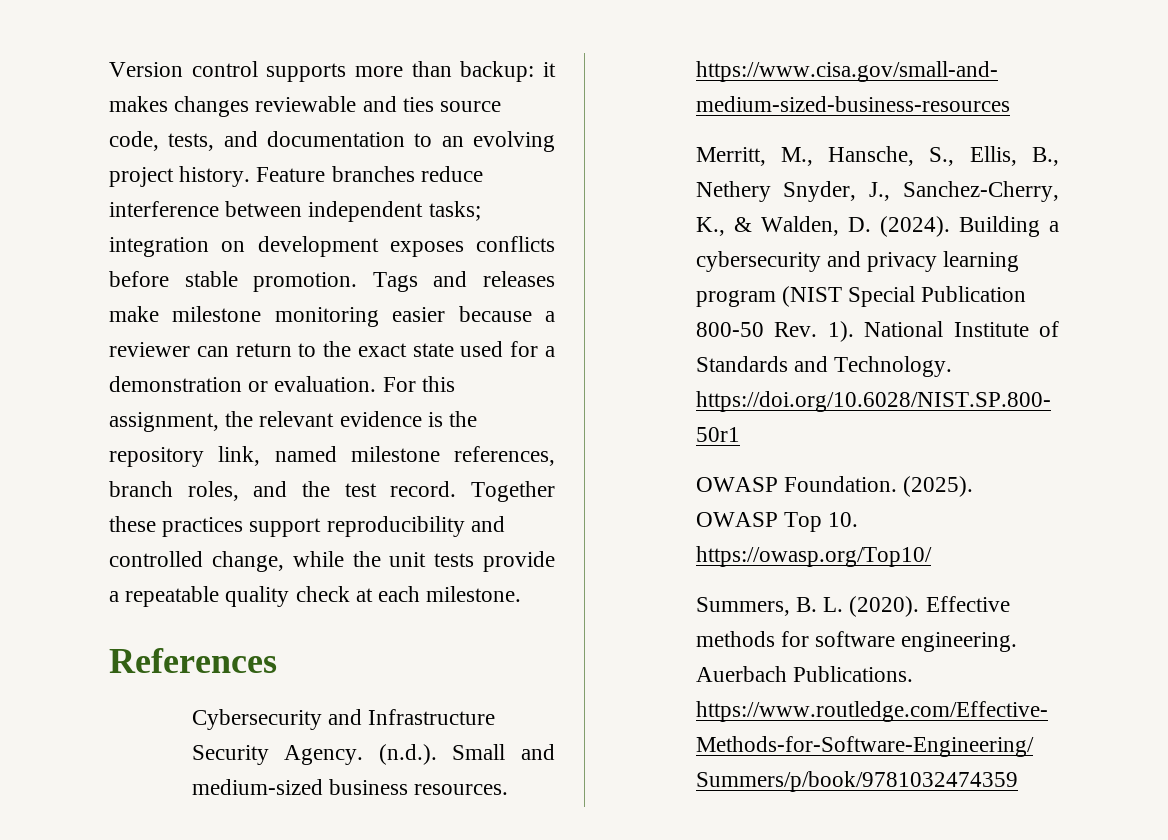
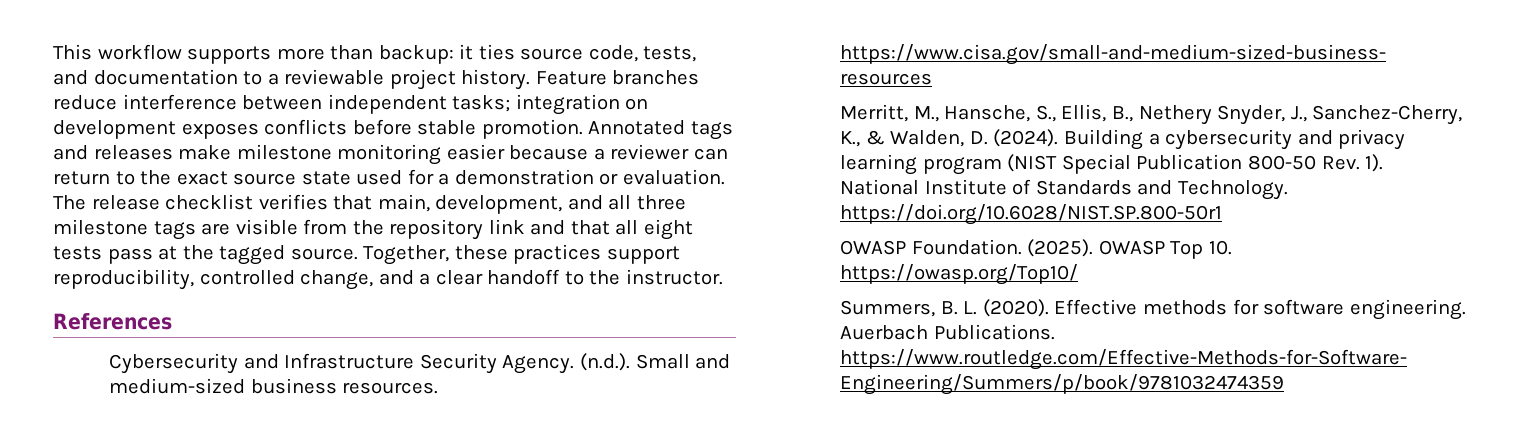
- Version control supports more than backup: it makes changes reviewable and ties source code, tests, and documentation to an evolving project history.
+ This workflow supports more than backup: it ties source code, tests, and documentation to a reviewable project history.
- Tags and releases make milestone monitoring easier because a reviewer can return to the exact state used for a demonstration or evaluation.
+ Annotated tags and releases make milestone monitoring easier because a reviewer can return to the exact source state used for a demonstration or evaluation.
- For this assignment, the relevant evidence is the repository link, named milestone references, branch roles, and the test record. Together these practices support reproducibility and controlled change, while the unit tests provide a repeatable quality check at each milestone.
+ The release checklist verifies that main, development, and all three milestone tags are visible from the repository link and that all eight tests pass at the tagged source. Together, these practices support reproducibility, controlled change, and a clear handoff to the instructor.

